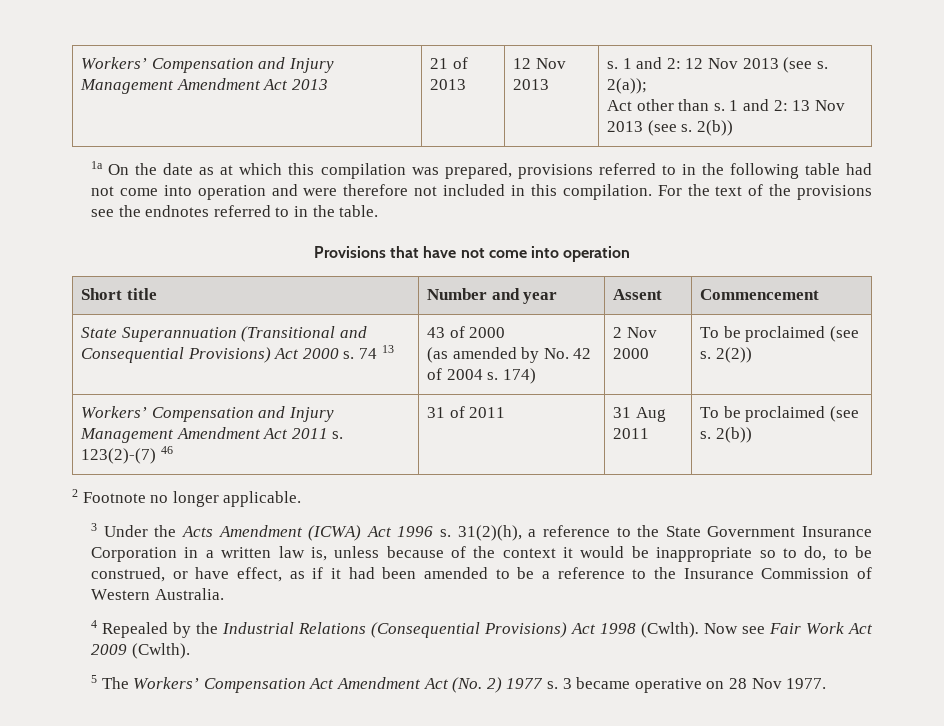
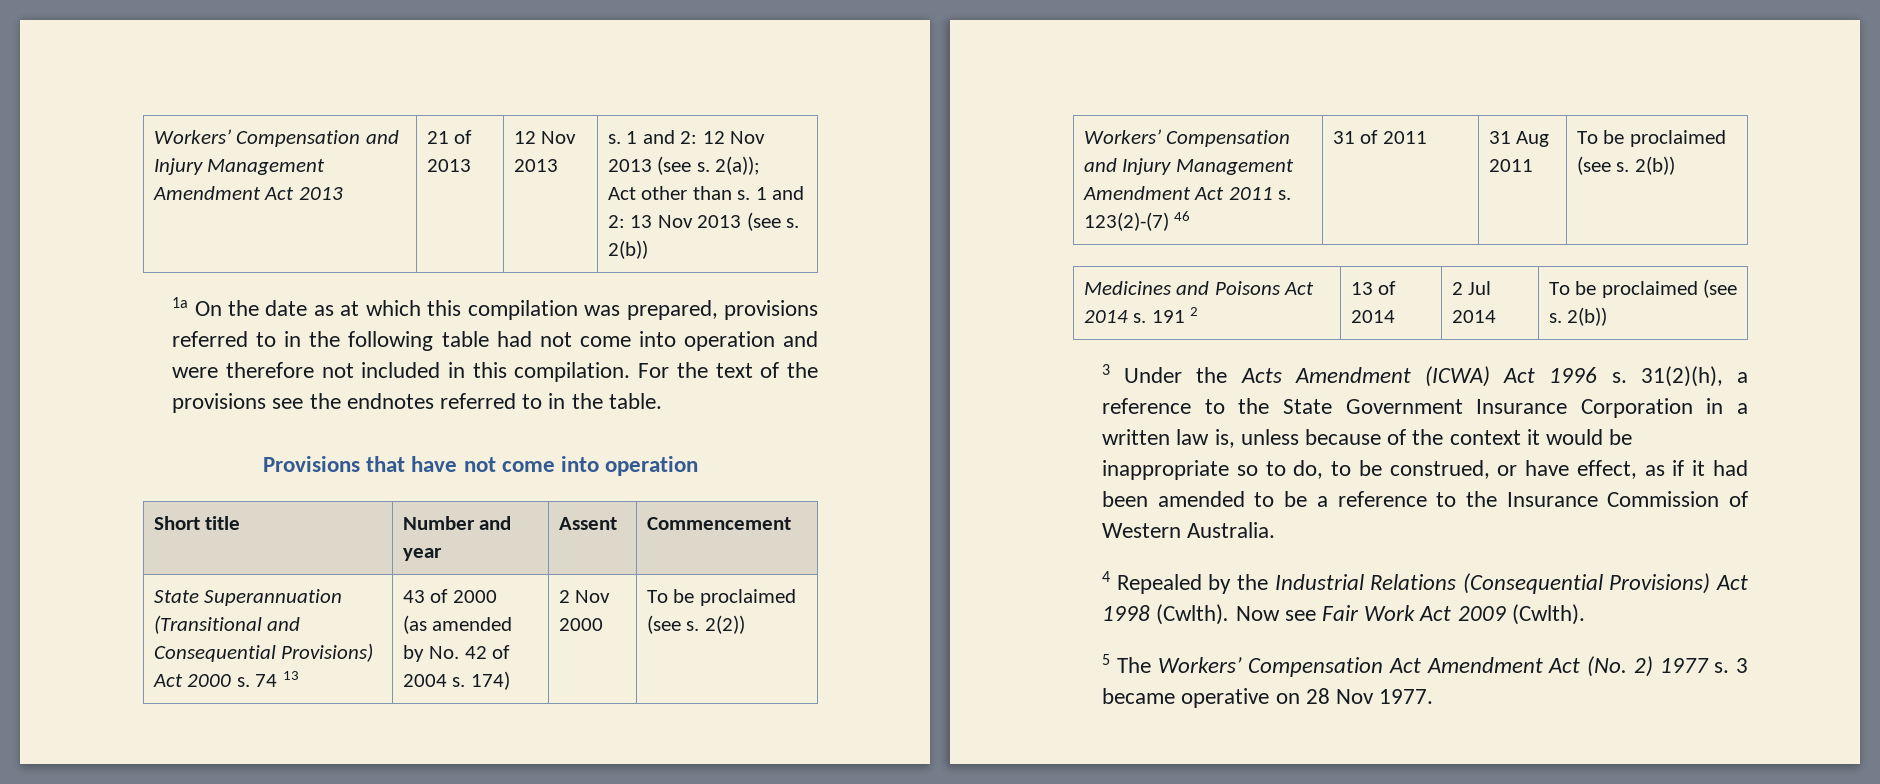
- 2 Footnote no longer applicable.
+ Medicines and Poisons Act 2014 s. 191 2 | 13 of 2014 | 2 Jul 2014 | To be proclaimed (see s. 2(b))

